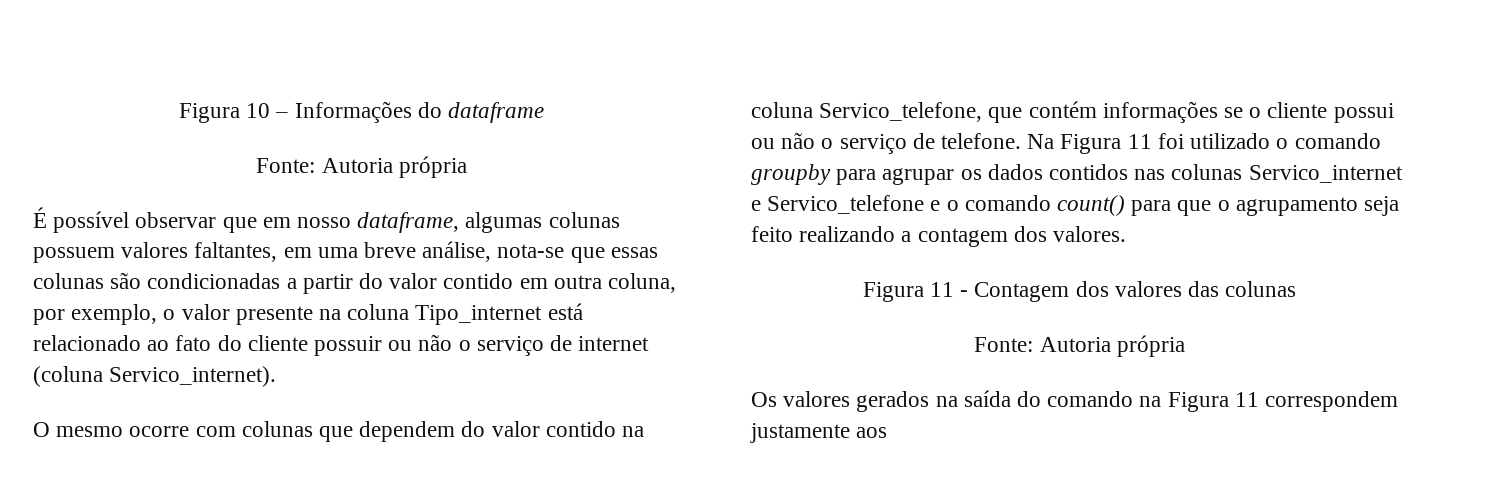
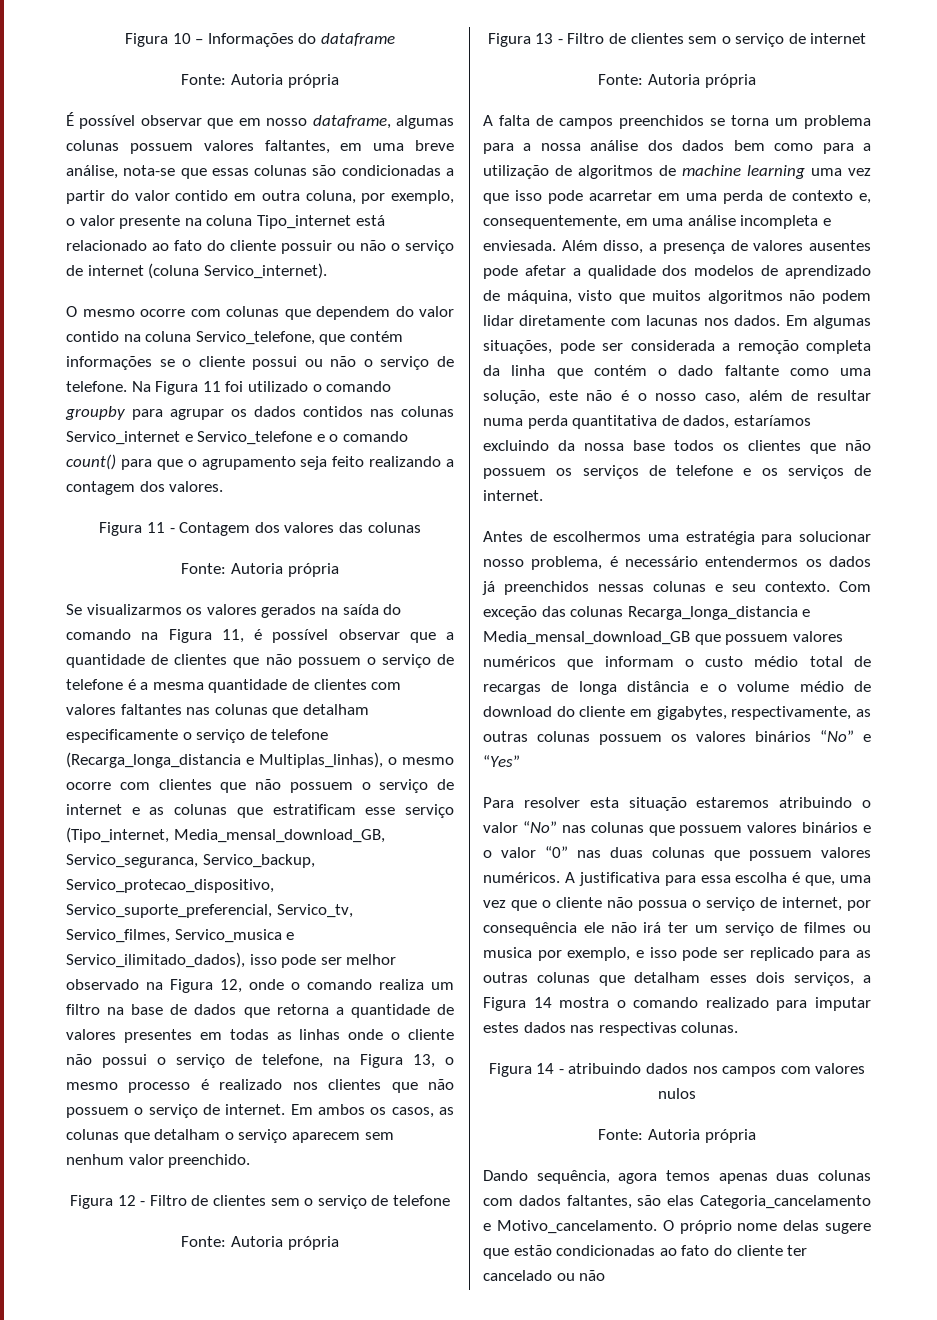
- Os valores gerados na saída do comando na Figura 11 correspondem justamente aos
+ Se visualizarmos os valores gerados na saída do comando na Figura 11, é possível observar que a quantidade de clientes que não possuem o serviço de telefone é a mesma quantidade de clientes com valores faltantes nas colunas que detalham especificamente o serviço de telefone (Recarga_longa_distancia e Multiplas_linhas), o mesmo ocorre com clientes que não possuem o serviço de internet e as colunas que estratificam esse serviço (Tipo_internet, Media_mensal_download_GB, Servico_seguranca, Servico_backup, Servico_protecao_dispositivo, Servico_suporte_preferencial, Servico_tv, Servico_filmes, Servico_musica e Servico_ilimitado_dados), isso pode ser melhor observado na Figura 12, onde o comando realiza um filtro na base de dados que retorna a quantidade de valores presentes em todas as linhas onde o cliente não possui o serviço de telefone, na Figura 13, o mesmo processo é realizado nos clientes que não possuem o serviço de internet. Em ambos os casos, as colunas que detalham o serviço aparecem sem nenhum valor preenchido.
+ Figura 12 - Filtro de clientes sem o serviço de telefone
+ Fonte: Autoria própria
+ Figura 13 - Filtro de clientes sem o serviço de internet
+ Fonte: Autoria própria
+ A falta de campos preenchidos se torna um problema para a nossa análise dos dados bem como para a utilização de algoritmos de machine learning uma vez que isso pode acarretar em uma perda de contexto e, consequentemente, em uma análise incompleta e enviesada. Além disso, a presença de valores ausentes pode afetar a qualidade dos modelos de aprendizado de máquina, visto que muitos algoritmos não podem lidar diretamente com lacunas nos dados. Em algumas situações, pode ser considerada a remoção completa da linha que contém o dado faltante como uma solução, este não é o nosso caso, além de resultar numa perda quantitativa de dados, estaríamos excluindo da nossa base todos os clientes que não possuem os serviços de telefone e os serviços de internet.
+ Antes de escolhermos uma estratégia para solucionar nosso problema, é necessário entendermos os dados já preenchidos nessas colunas e seu contexto. Com exceção das colunas Recarga_longa_distancia e Media_mensal_download_GB que possuem valores numéricos que informam o custo médio total de recargas de longa distância e o volume médio de download do cliente em gigabytes, respectivamente, as outras colunas possuem os valores binários “No” e “Yes”
+ Para resolver esta situação estaremos atribuindo o valor “No” nas colunas que possuem valores binários e o valor “0” nas duas colunas que possuem valores numéricos. A justificativa para essa escolha é que, uma vez que o cliente não possua o serviço de internet, por consequência ele não irá ter um serviço de filmes ou musica por exemplo, e isso pode ser replicado para as outras colunas que detalham esses dois serviços, a Figura 14 mostra o comando realizado para imputar estes dados nas respectivas colunas.
+ Figura 14 - atribuindo dados nos campos com valores nulos
+ Fonte: Autoria própria
+ Dando sequência, agora temos apenas duas colunas com dados faltantes, são elas Categoria_cancelamento e Motivo_cancelamento. O próprio nome delas sugere que estão condicionadas ao fato do cliente ter cancelado ou não

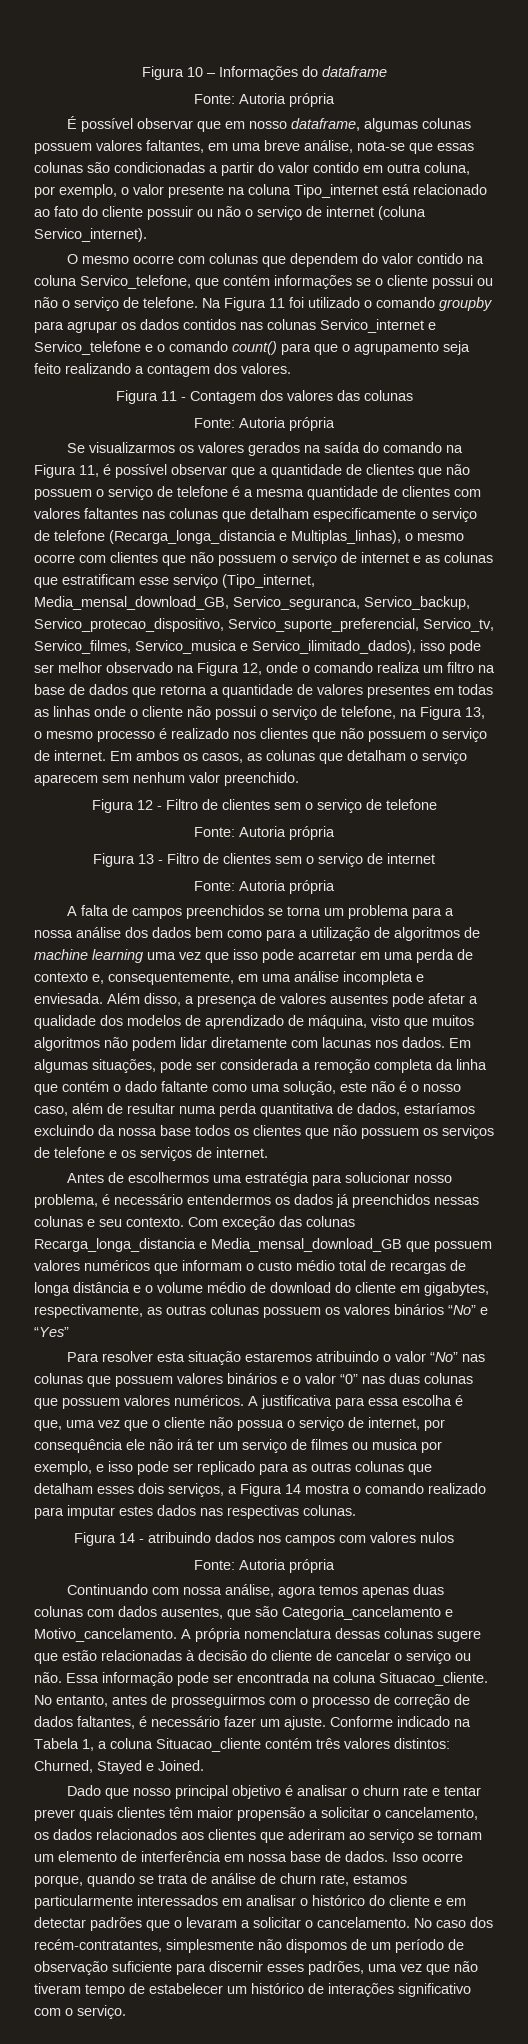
- Dando sequência, agora temos apenas duas colunas com dados faltantes, são elas Categoria_cancelamento e Motivo_cancelamento. O próprio nome delas sugere que estão condicionadas ao fato do cliente ter cancelado ou não
+ Continuando com nossa análise, agora temos apenas duas colunas com dados ausentes, que são Categoria_cancelamento e Motivo_cancelamento. A própria nomenclatura dessas colunas sugere que estão relacionadas à decisão do cliente de cancelar o serviço ou não. Essa informação pode ser encontrada na coluna Situacao_cliente. No entanto, antes de prosseguirmos com o processo de correção de dados faltantes, é necessário fazer um ajuste. Conforme indicado na Tabela 1, a coluna Situacao_cliente contém três valores distintos: Churned, Stayed e Joined.
+ Dado que nosso principal objetivo é analisar o churn rate e tentar prever quais clientes têm maior propensão a solicitar o cancelamento, os dados relacionados aos clientes que aderiram ao serviço se tornam um elemento de interferência em nossa base de dados. Isso ocorre porque, quando se trata de análise de churn rate, estamos particularmente interessados em analisar o histórico do cliente e em detectar padrões que o levaram a solicitar o cancelamento. No caso dos recém-contratantes, simplesmente não dispomos de um período de observação suficiente para discernir esses padrões, uma vez que não tiveram tempo de estabelecer um histórico de interações significativo com o serviço.

